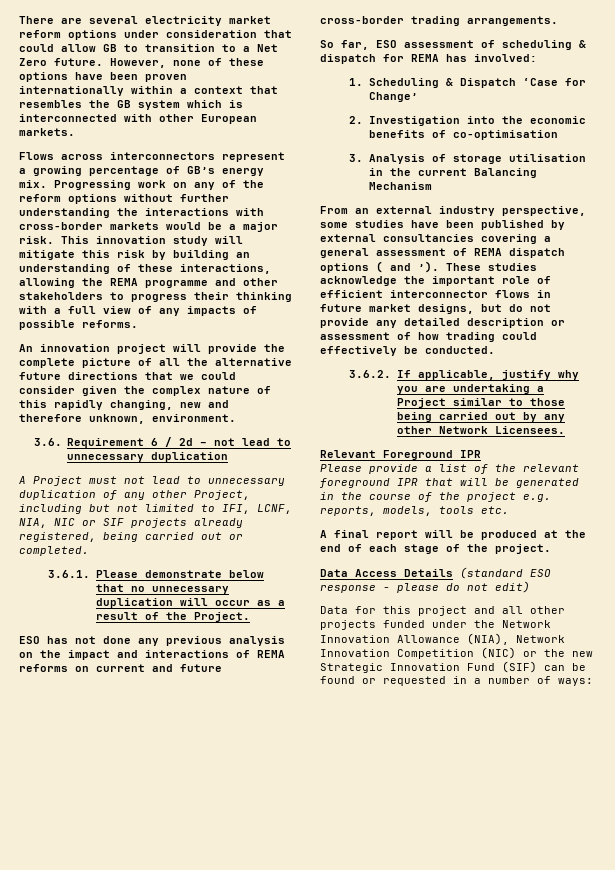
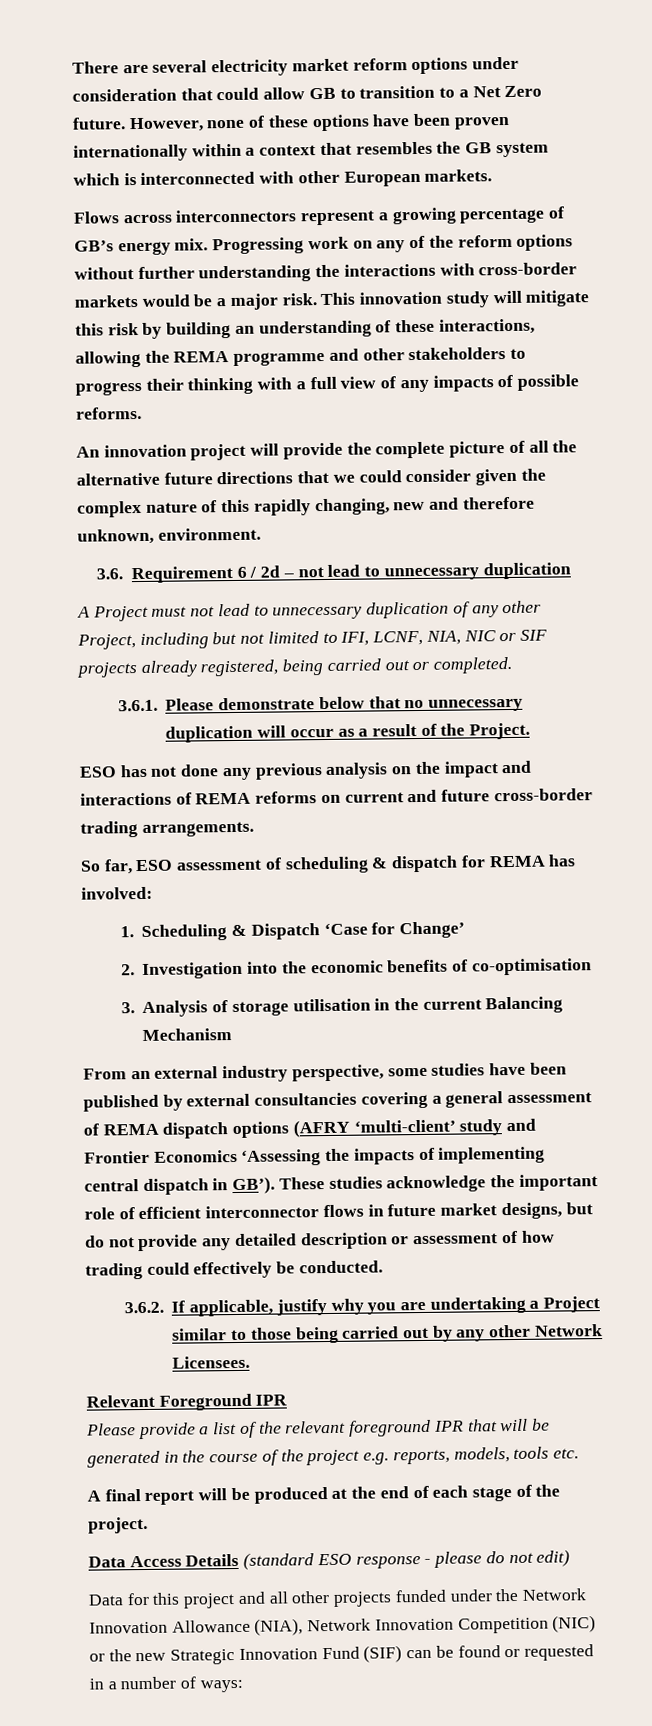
- From an external industry perspective, some studies have been published by external consultancies covering a general assessment of REMA dispatch options ( and ’).
+ From an external industry perspective, some studies have been published by external consultancies covering a general assessment of REMA dispatch options (AFRY ‘multi-client’ study and Frontier Economics ‘Assessing the impacts of implementing central dispatch in GB’).

